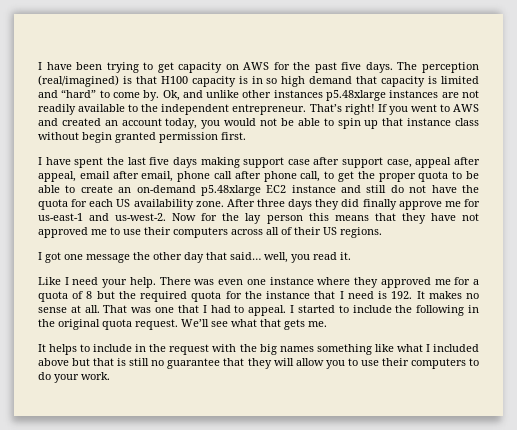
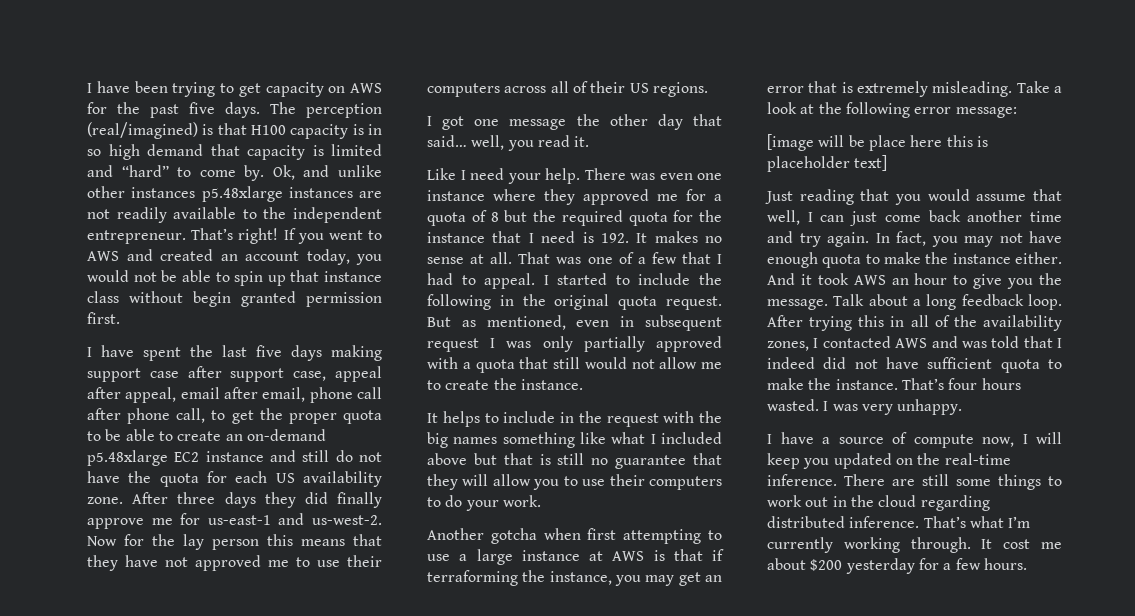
- That was one that I had to appeal.
+ That was one of a few that I had to appeal.
- We’ll see what that gets me.
+ But as mentioned, even in subsequent request I was only partially approved with a quota that still would not allow me to create the instance.
+ Another gotcha when first attempting to use a large instance at AWS is that if terraforming the instance, you may get an error that is extremely misleading. Take a look at the following error message:
+ [image will be place here this is placeholder text]
+ Just reading that you would assume that well, I can just come back another time and try again. In fact, you may not have enough quota to make the instance either. And it took AWS an hour to give you the message. Talk about a long feedback loop. After trying this in all of the availability zones, I contacted AWS and was told that I indeed did not have sufficient quota to make the instance. That’s four hours wasted. I was very unhappy.
+ I have a source of compute now, I will keep you updated on the real-time inference. There are still some things to work out in the cloud regarding distributed inference. That’s what I’m currently working through. It cost me about $200 yesterday for a few hours.

